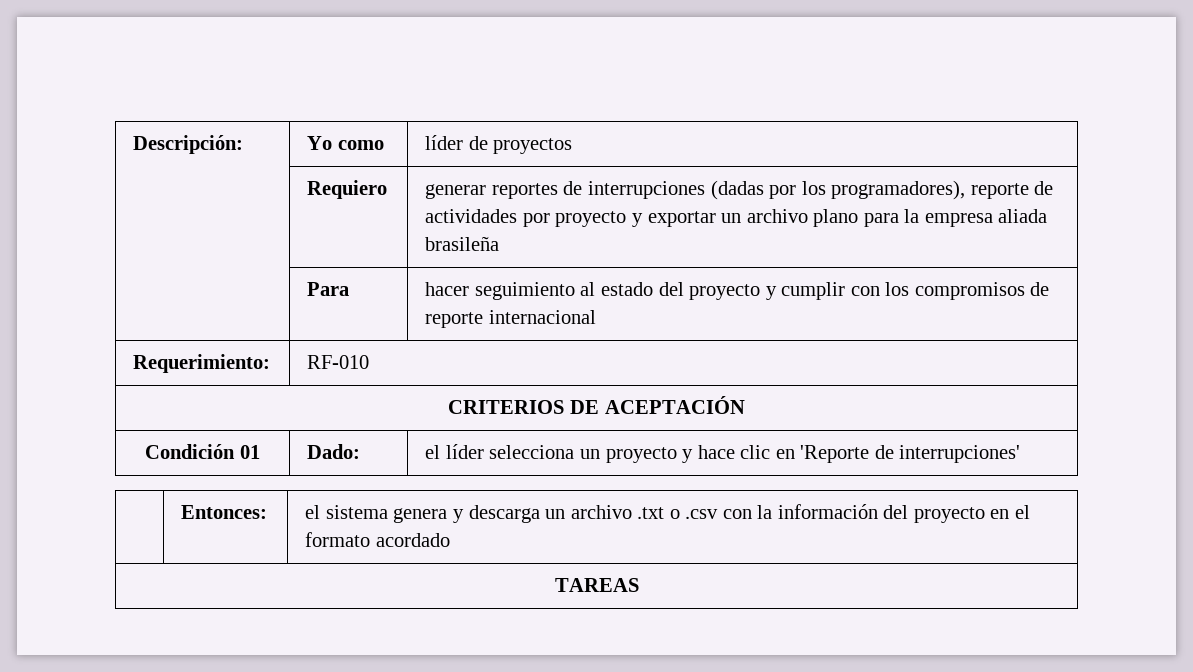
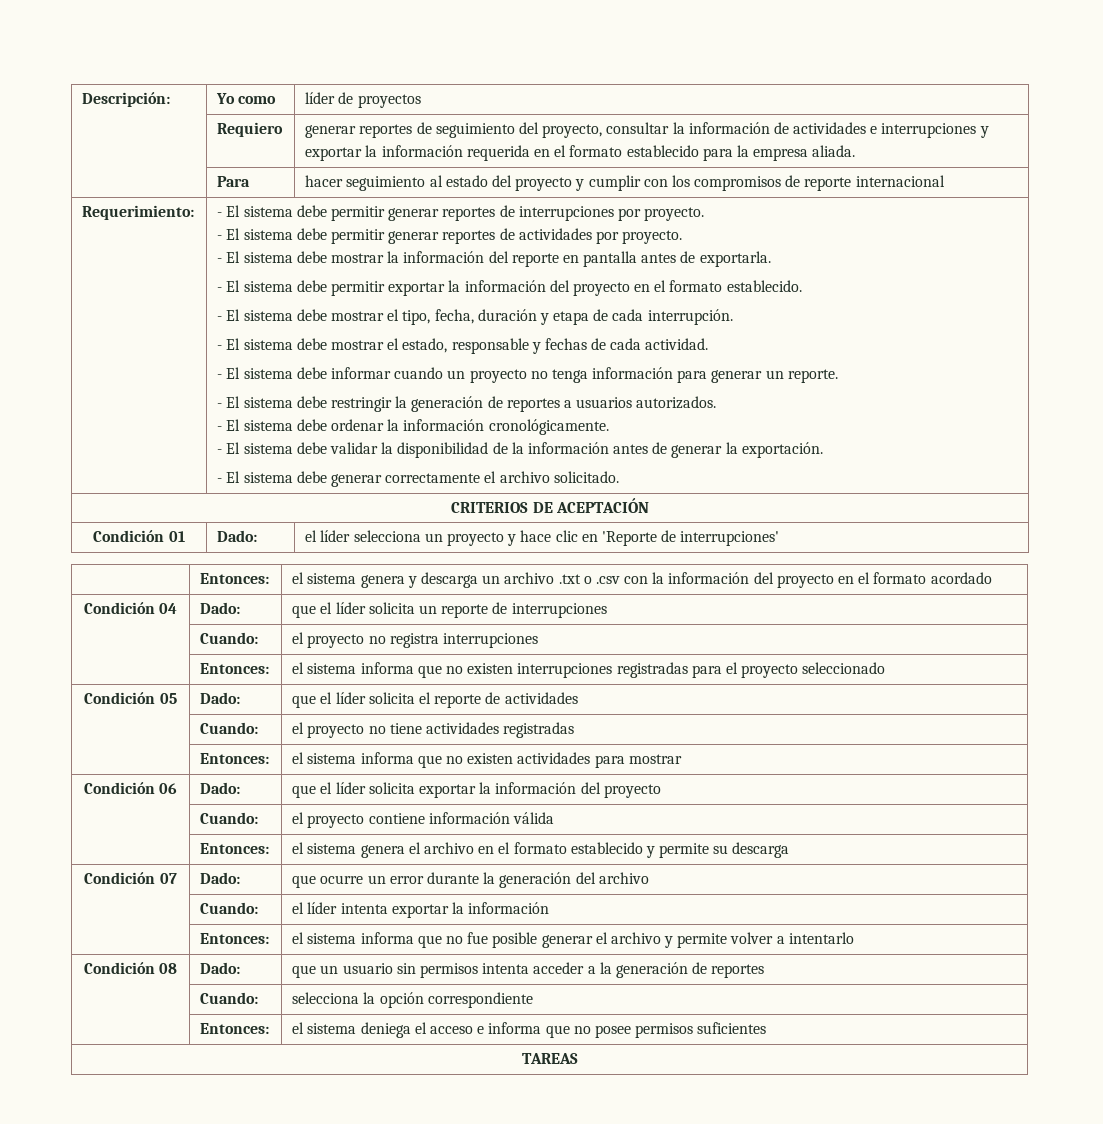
- | Requiero | generar reportes de interrupciones (dadas por los programadores), reporte de actividades por proyecto y exportar un archivo plano para la empresa aliada brasileña
+ | Requiero | generar reportes de seguimiento del proyecto, consultar la información de actividades e interrupciones y exportar la información requerida en el formato establecido para la empresa aliada.
- RF-010
+ - El sistema debe permitir generar reportes de interrupciones por proyecto.
+ - El sistema debe permitir generar reportes de actividades por proyecto.
+ - El sistema debe mostrar la información del reporte en pantalla antes de exportarla.
+ - El sistema debe permitir exportar la información del proyecto en el formato establecido.
+ - El sistema debe mostrar el tipo, fecha, duración y etapa de cada interrupción.
+ - El sistema debe mostrar el estado, responsable y fechas de cada actividad.
+ - El sistema debe informar cuando un proyecto no tenga información para generar un reporte.
+ - El sistema debe restringir la generación de reportes a usuarios autorizados.
+ - El sistema debe ordenar la información cronológicamente.
+ - El sistema debe validar la disponibilidad de la información antes de generar la exportación.
+ - El sistema debe generar correctamente el archivo solicitado.
+ Condición 04 | Dado: | que el líder solicita un reporte de interrupciones
+ | Cuando: | el proyecto no registra interrupciones
+ | Entonces: | el sistema informa que no existen interrupciones registradas para el proyecto seleccionado
+ Condición 05 | Dado: | que el líder solicita el reporte de actividades
+ | Cuando: | el proyecto no tiene actividades registradas
+ | Entonces: | el sistema informa que no existen actividades para mostrar
+ Condición 06 | Dado: | que el líder solicita exportar la información del proyecto
+ | Cuando: | el proyecto contiene información válida
+ | Entonces: | el sistema genera el archivo en el formato establecido y permite su descarga
+ Condición 07 | Dado: | que ocurre un error durante la generación del archivo
+ | Cuando: | el líder intenta exportar la información
+ | Entonces: | el sistema informa que no fue posible generar el archivo y permite volver a intentarlo
+ Condición 08 | Dado: | que un usuario sin permisos intenta acceder a la generación de reportes
+ | Cuando: | selecciona la opción correspondiente
+ | Entonces: | el sistema deniega el acceso e informa que no posee permisos suficientes

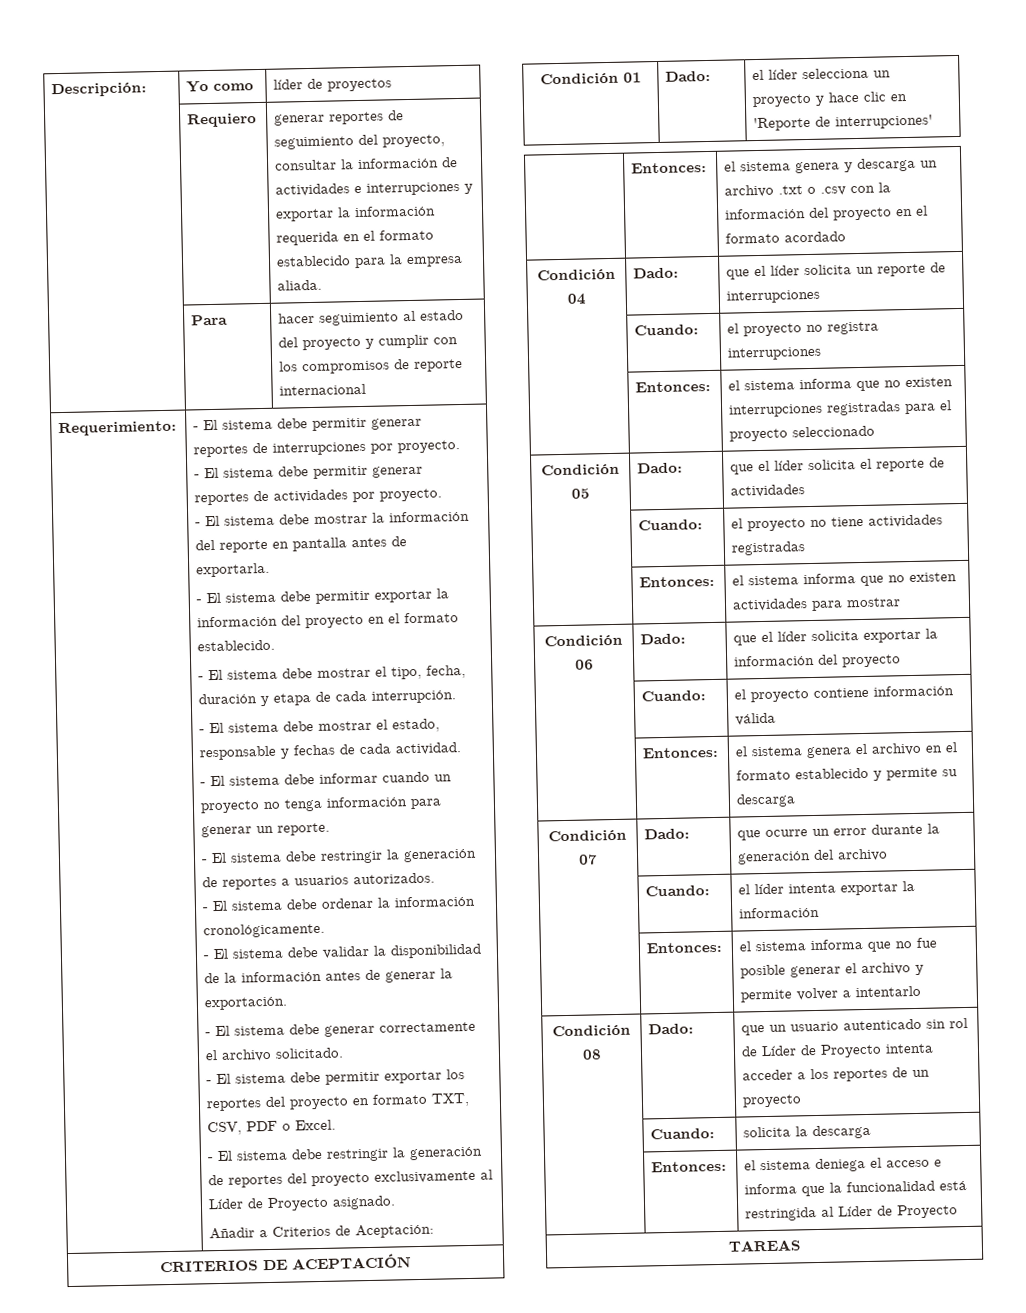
+ - El sistema debe permitir exportar los reportes del proyecto en formato TXT, CSV, PDF o Excel.
+ - El sistema debe restringir la generación de reportes del proyecto exclusivamente al Líder de Proyecto asignado.
+ Añadir a Criterios de Aceptación:
- Condición 08 | Dado: | que un usuario sin permisos intenta acceder a la generación de reportes
- | Cuando: | selecciona la opción correspondiente
+ Condición 08 | Dado: | que un usuario autenticado sin rol de Líder de Proyecto intenta acceder a los reportes de un proyecto
+ | Cuando: | solicita la descarga
- | Entonces: | el sistema deniega el acceso e informa que no posee permisos suficientes
+ | Entonces: | el sistema deniega el acceso e informa que la funcionalidad está restringida al Líder de Proyecto

